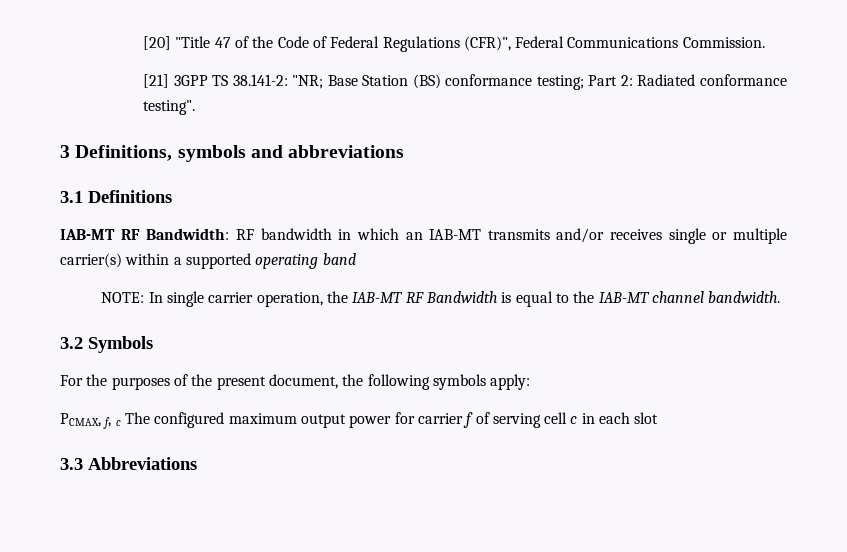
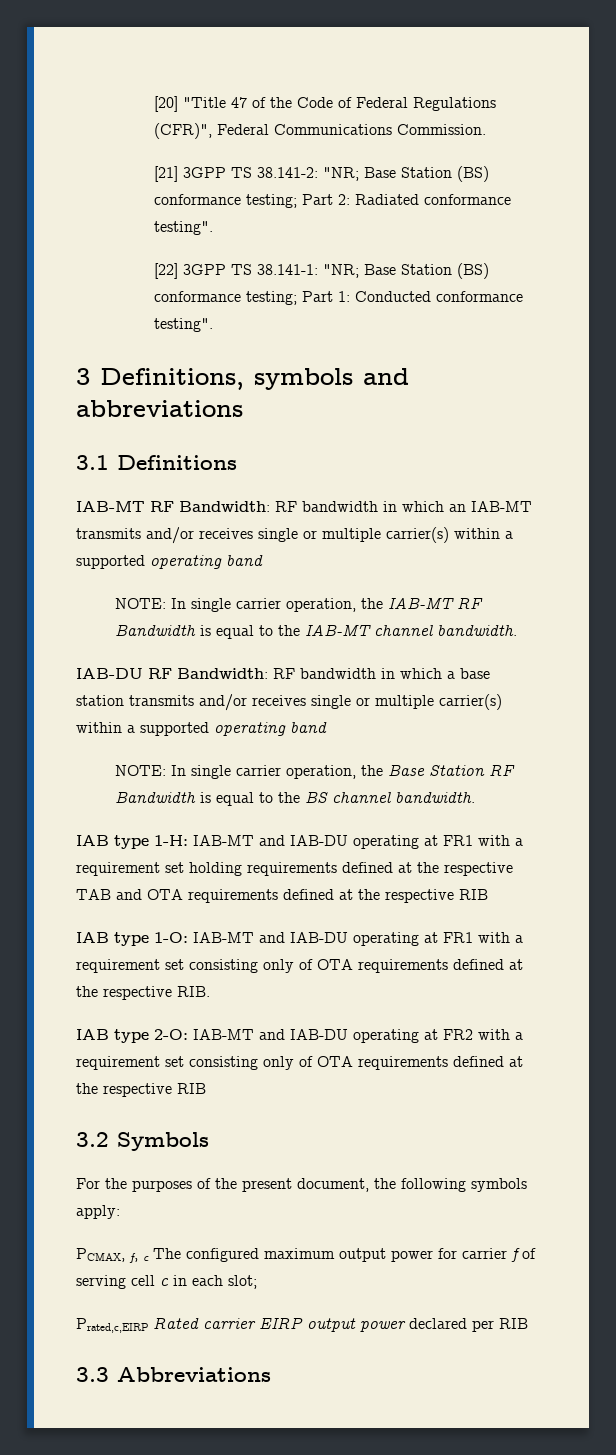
+ [22] 3GPP TS 38.141-1: "NR; Base Station (BS) conformance testing; Part 1: Conducted conformance testing".
+ IAB-DU RF Bandwidth: RF bandwidth in which a base station transmits and/or receives single or multiple carrier(s) within a supported operating band
+ NOTE: In single carrier operation, the Base Station RF Bandwidth is equal to the BS channel bandwidth.
+ IAB type 1-H: IAB-MT and IAB-DU operating at FR1 with a requirement set holding requirements defined at the respective TAB and OTA requirements defined at the respective RIB
+ IAB type 1-O: IAB-MT and IAB-DU operating at FR1 with a requirement set consisting only of OTA requirements defined at the respective RIB.
+ IAB type 2-O: IAB-MT and IAB-DU operating at FR2 with a requirement set consisting only of OTA requirements defined at the respective RIB
- PCMAX, f, c The configured maximum output power for carrier f of serving cell c in each slot
+ PCMAX, f, c The configured maximum output power for carrier f of serving cell c in each slot;
+ Prated,c,EIRP Rated carrier EIRP output power declared per RIB

